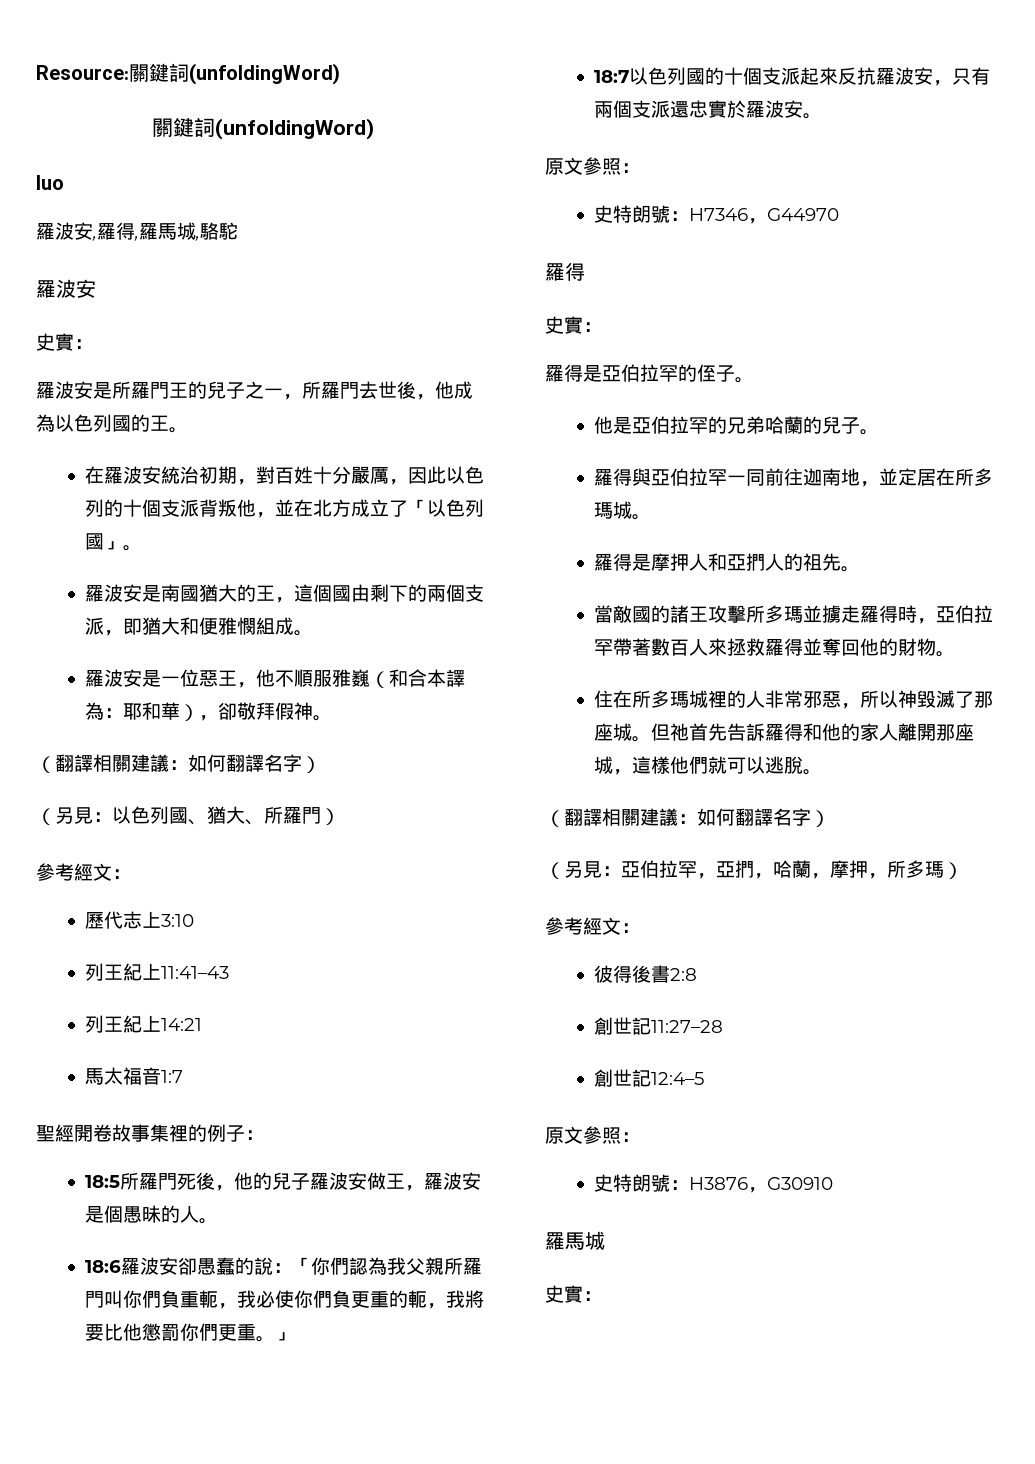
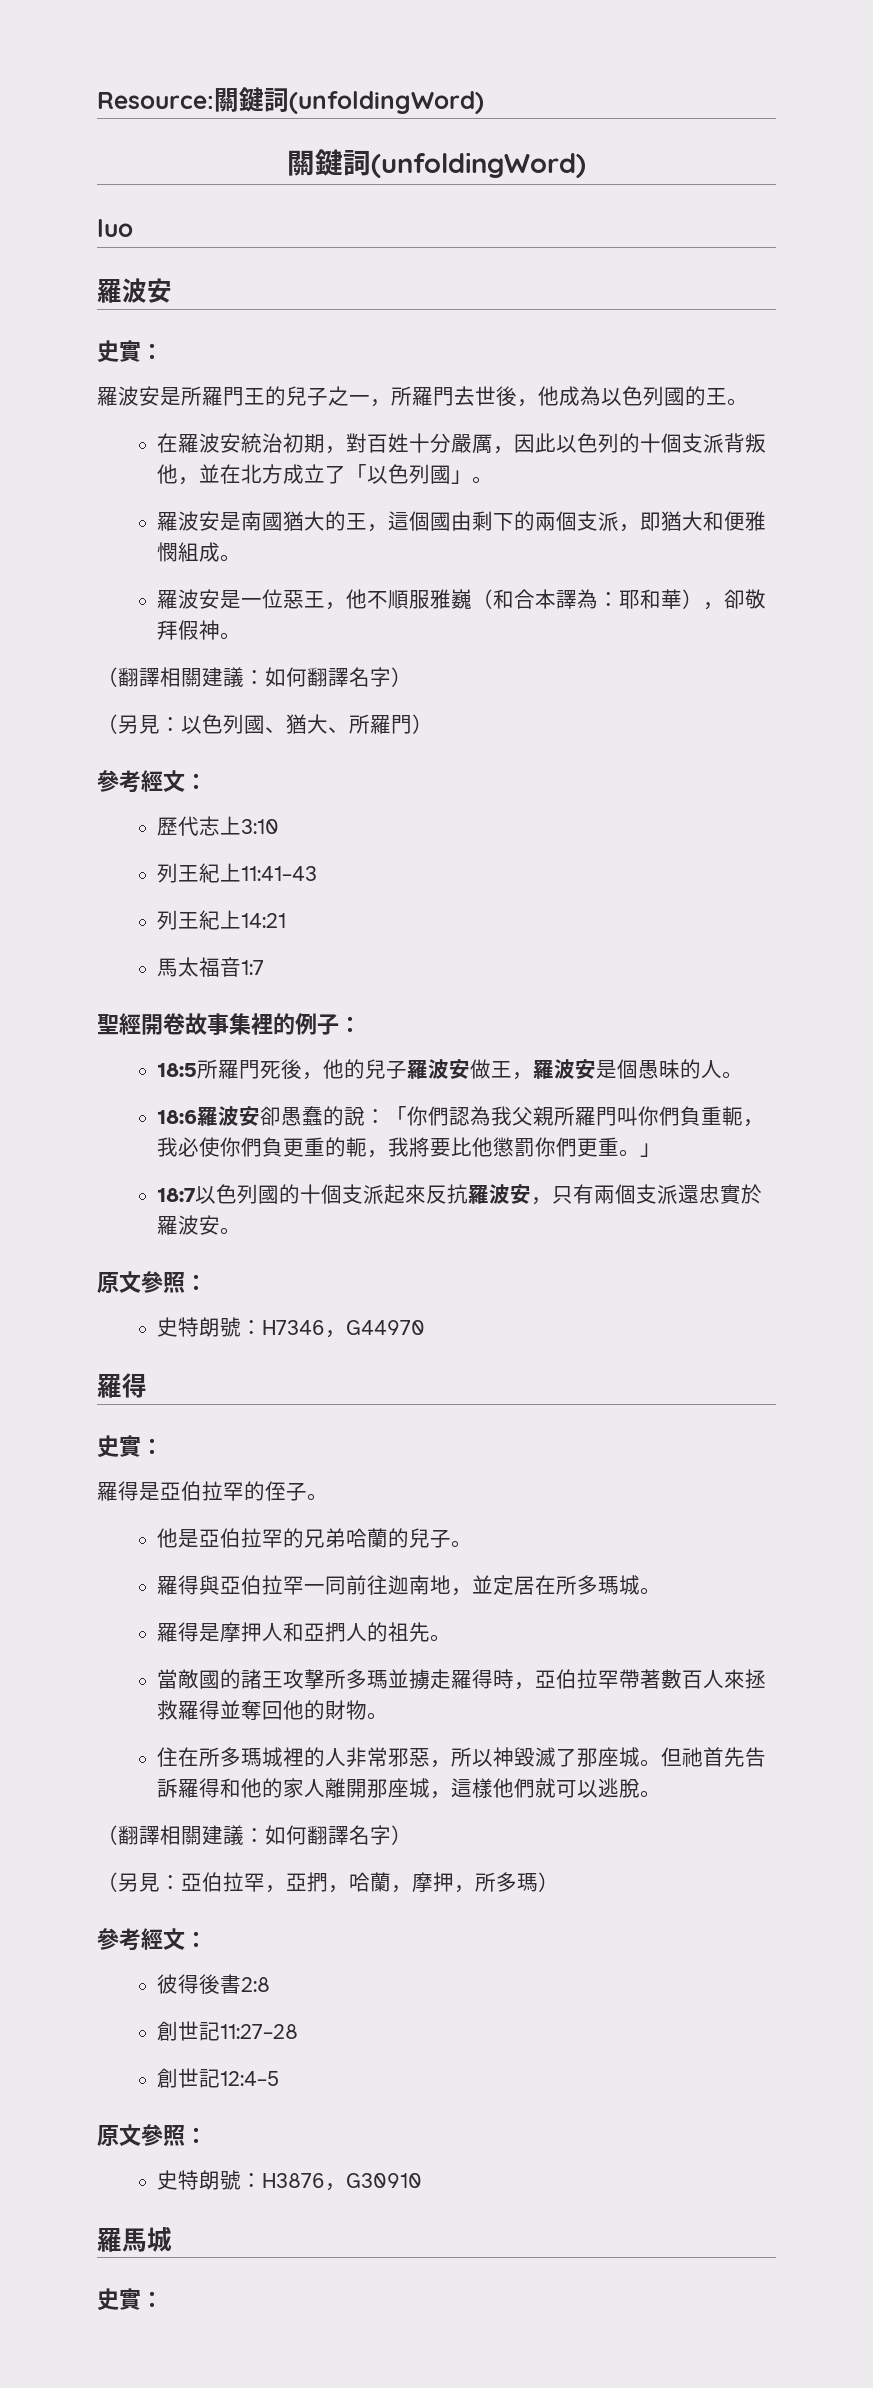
- 羅波安,羅得,羅馬城,駱駝

